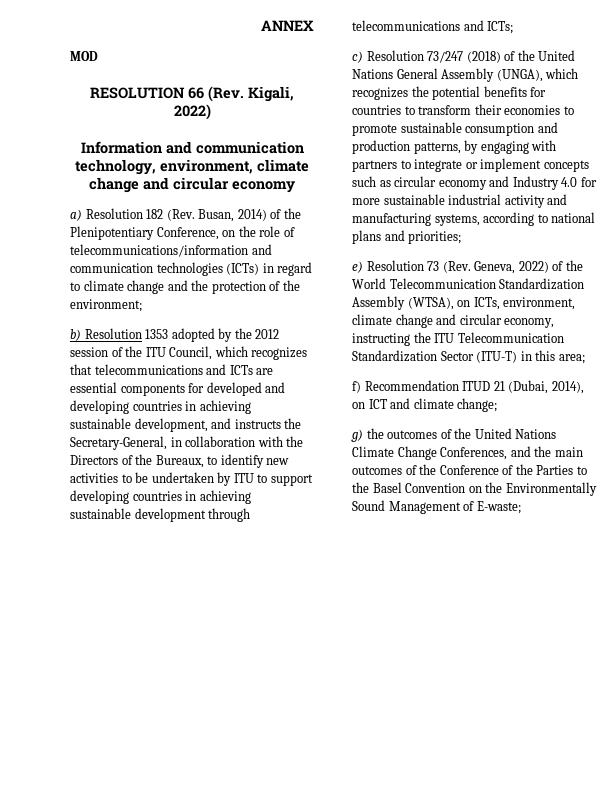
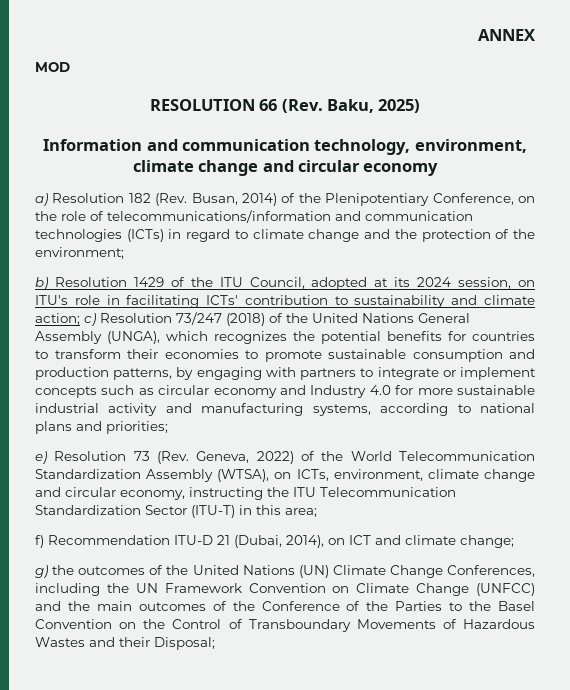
- RESOLUTION 66 (Rev. Kigali, 2022)
+ RESOLUTION 66 (Rev. Baku, 2025)
- b) Resolution 1353 adopted by the 2012 session of the ITU Council, which recognizes that telecommunications and ICTs are essential components for developed and developing countries in achieving sustainable development, and instructs the Secretary-General, in collaboration with the Directors of the Bureaux, to identify new activities to be undertaken by ITU to support developing countries in achieving sustainable development through telecommunications and ICTs;
- c) Resolution 73/247 (2018) of the United Nations General Assembly (UNGA), which recognizes the potential benefits for countries to transform their economies to promote sustainable consumption and production patterns, by engaging with partners to integrate or implement concepts such as circular economy and Industry 4.0 for more sustainable industrial activity and manufacturing systems, according to national plans and priorities;
+ b) Resolution 1429 of the ITU Council, adopted at its 2024 session, on ITU's role in facilitating ICTs' contribution to sustainability and climate action; c) Resolution 73/247 (2018) of the United Nations General Assembly (UNGA), which recognizes the potential benefits for countries to transform their economies to promote sustainable consumption and production patterns, by engaging with partners to integrate or implement concepts such as circular economy and Industry 4.0 for more sustainable industrial activity and manufacturing systems, according to national plans and priorities;
- f) Recommendation ITUD 21 (Dubai, 2014), on ICT and climate change;
+ f) Recommendation ITU-D 21 (Dubai, 2014), on ICT and climate change;
- g) the outcomes of the United Nations Climate Change Conferences, and the main outcomes of the Conference of the Parties to the Basel Convention on the Environmentally Sound Management of E-waste;
+ g) the outcomes of the United Nations (UN) Climate Change Conferences, including the UN Framework Convention on Climate Change (UNFCC) and the main outcomes of the Conference of the Parties to the Basel Convention on the Control of Transboundary Movements of Hazardous Wastes and their Disposal;

